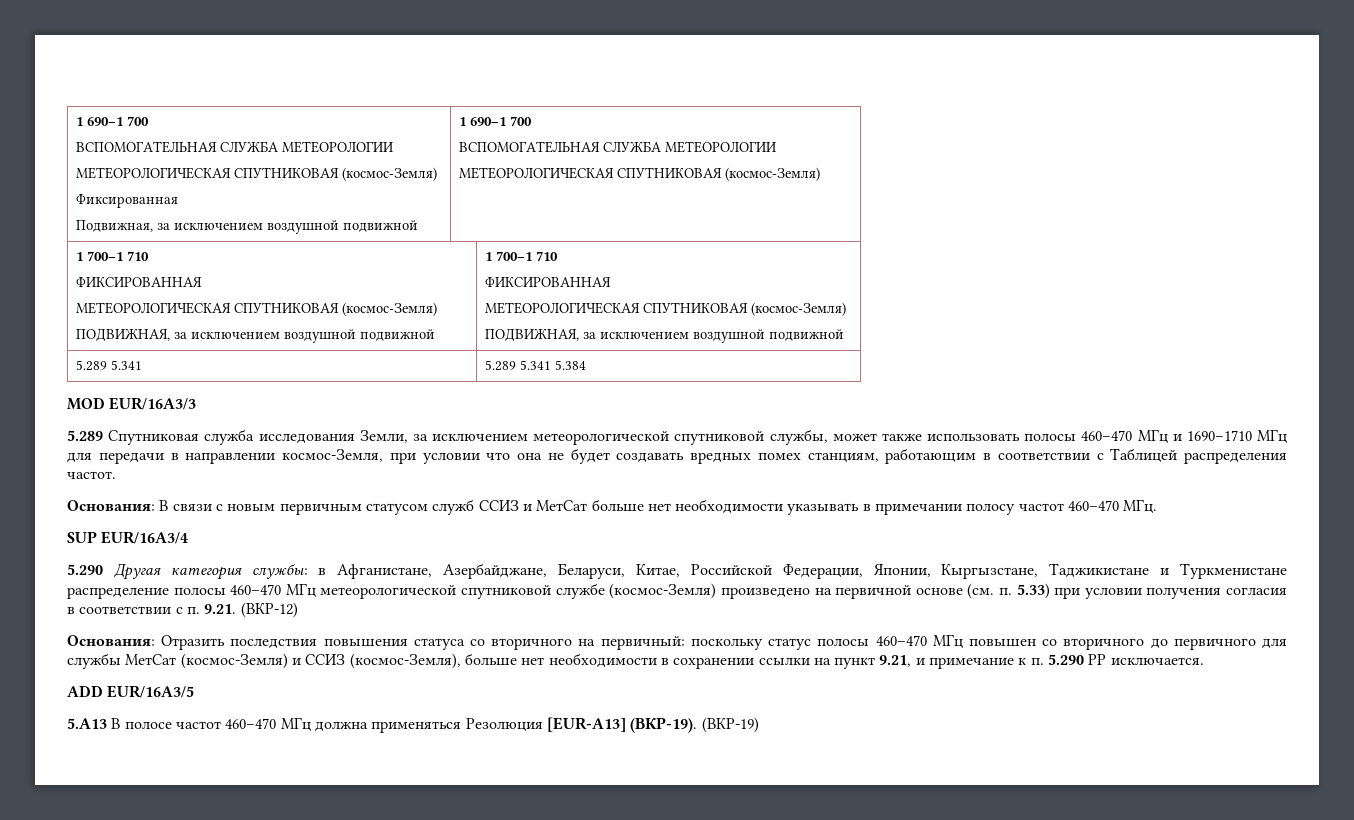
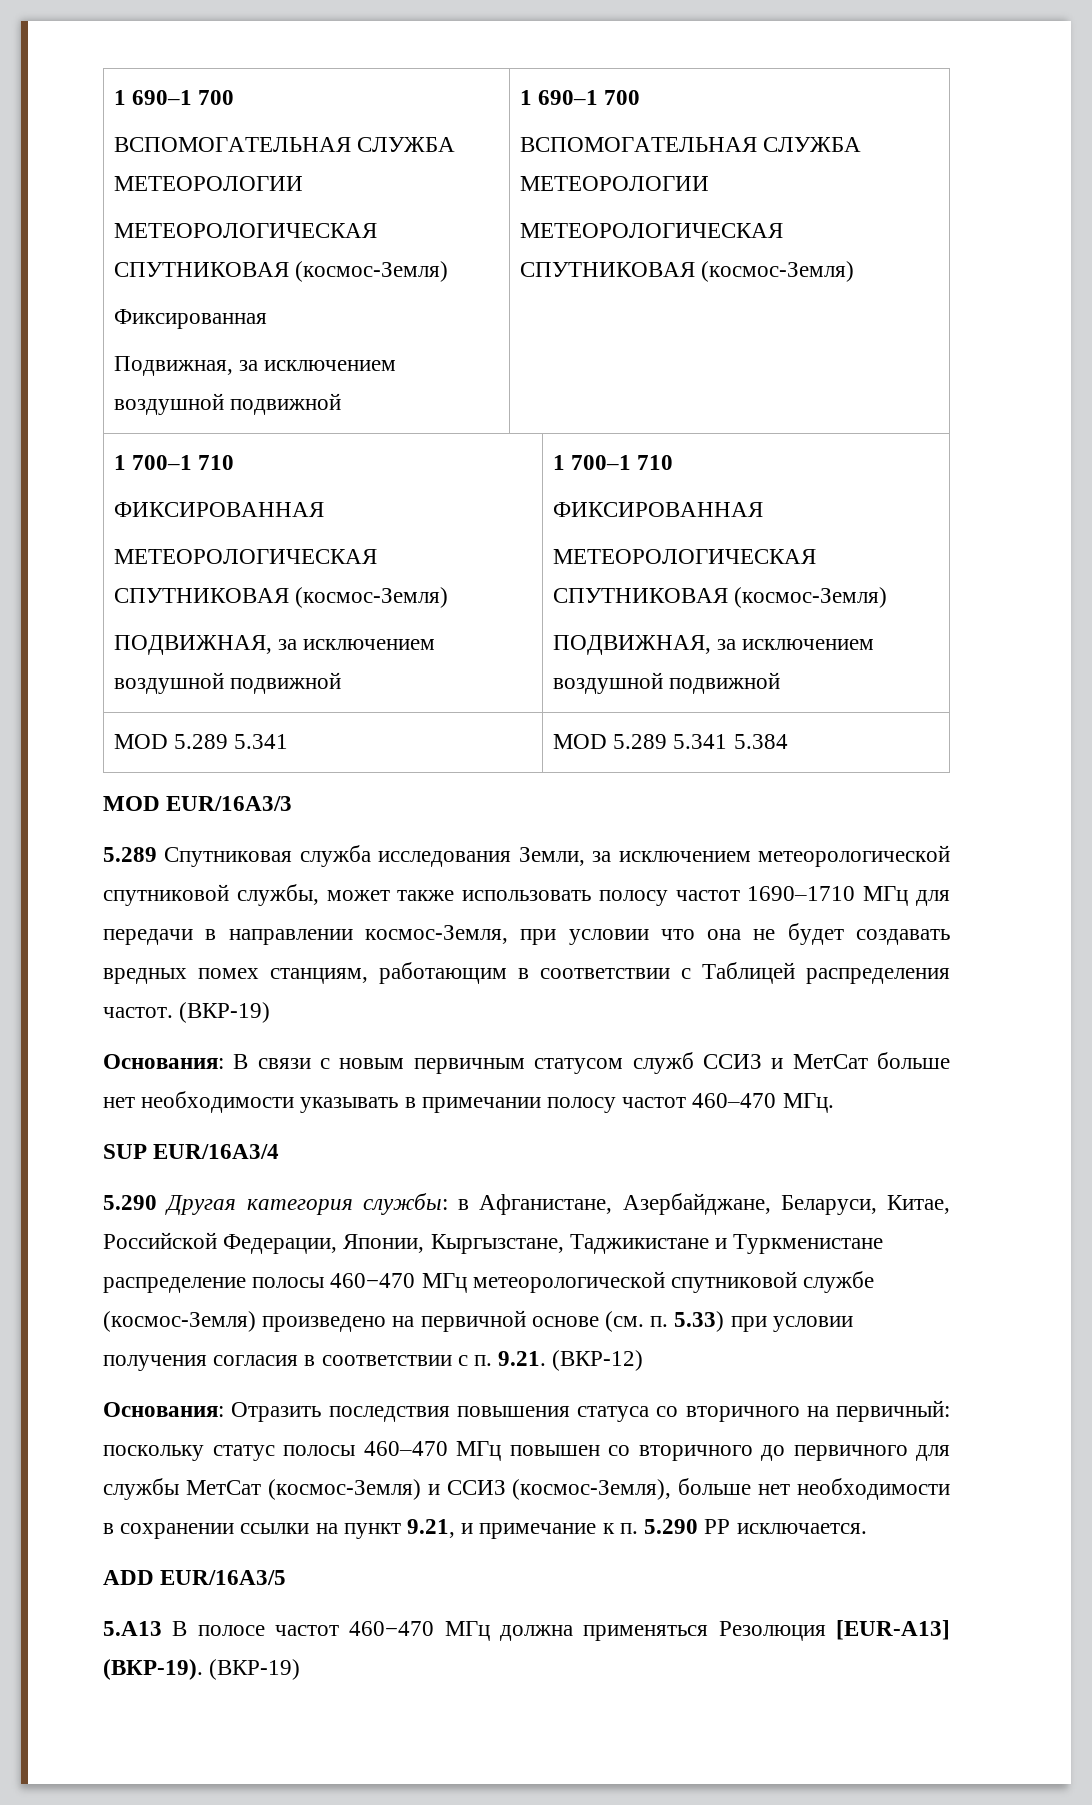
- 5.289 5.341 | 5.289 5.341 5.384
+ MOD 5.289 5.341 | MOD 5.289 5.341 5.384
- 5.289 Спутниковая служба исследования Земли, за исключением метеорологической спутниковой службы, может также использовать полосы 460–470 МГц и 1690–1710 МГц для передачи в направлении космос-Земля, при условии что она не будет создавать вредных помех станциям, работающим в соответствии с Таблицей распределения частот.
+ 5.289 Спутниковая служба исследования Земли, за исключением метеорологической спутниковой службы, может также использовать полосу частот 1690–1710 МГц для передачи в направлении космос-Земля, при условии что она не будет создавать вредных помех станциям, работающим в соответствии с Таблицей распределения частот. (ВКР-19)

